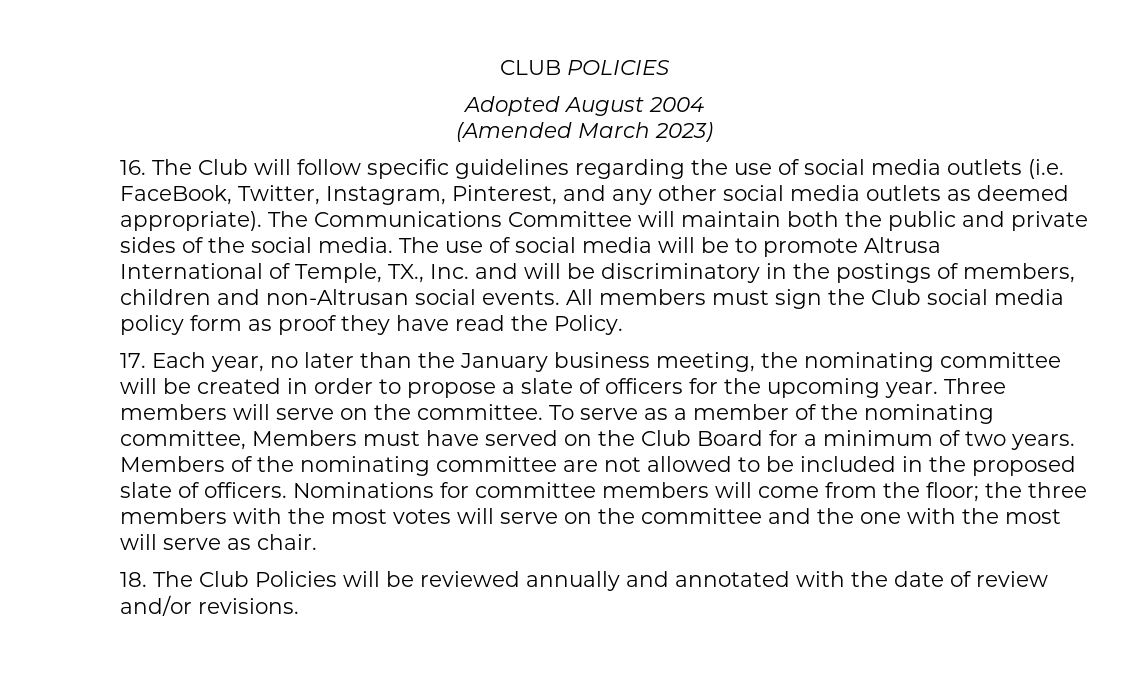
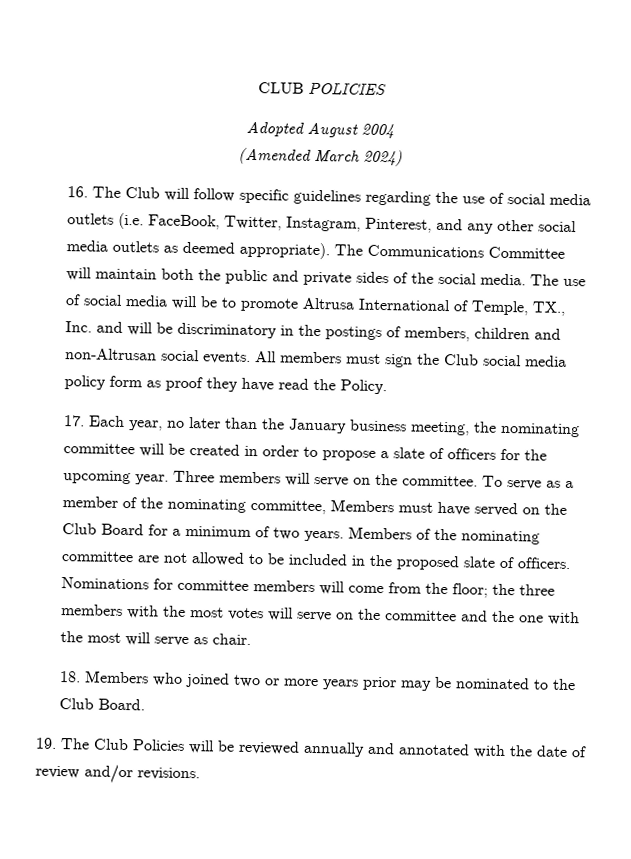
- (Amended March 2023)
+ (Amended March 2024)
- 18. The Club Policies will be reviewed annually and annotated with the date of review and/or revisions.
+ 18. Members who joined two or more years prior may be nominated to the Club Board.
+ 19. The Club Policies will be reviewed annually and annotated with the date of review and/or revisions.

